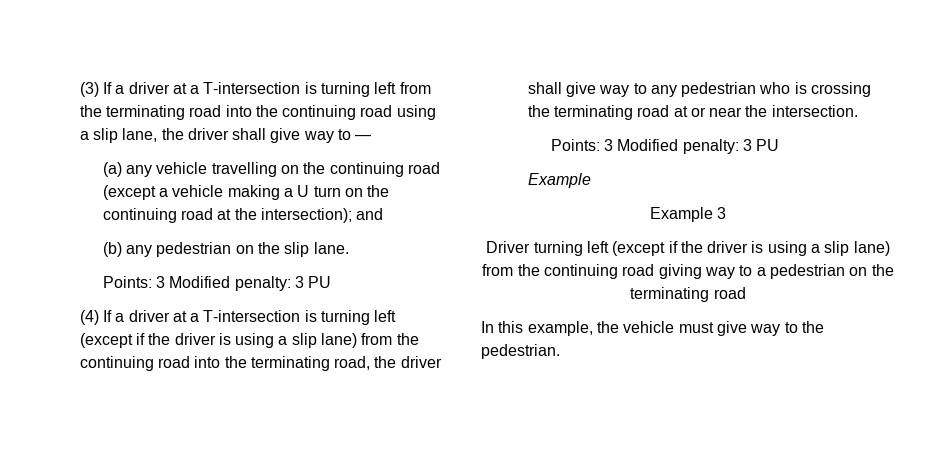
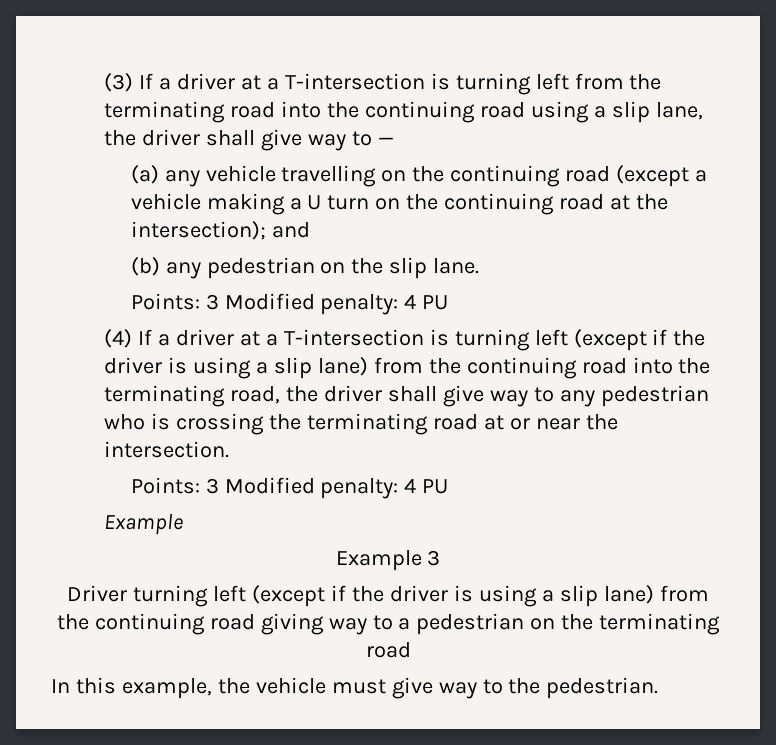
  (b) any pedestrian on the slip lane.
- Points: 3 Modified penalty: 3 PU
+ Points: 3 Modified penalty: 4 PU
  (4) If a driver at a T-intersection is turning left (except if the driver is using a slip lane) from the continuing road into the terminating road, the driver shall give way to any pedestrian who is crossing the terminating road at or near the intersection.
- Points: 3 Modified penalty: 3 PU
+ Points: 3 Modified penalty: 4 PU

